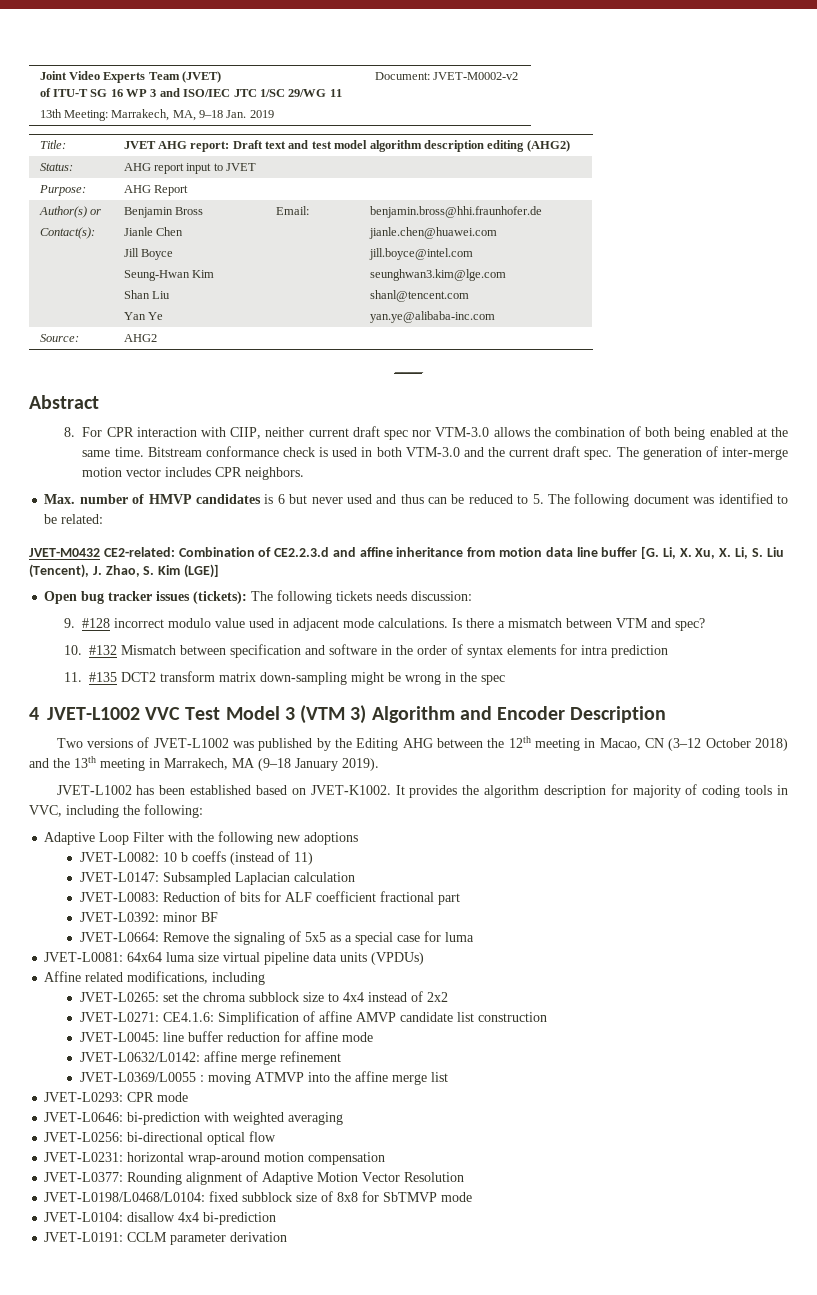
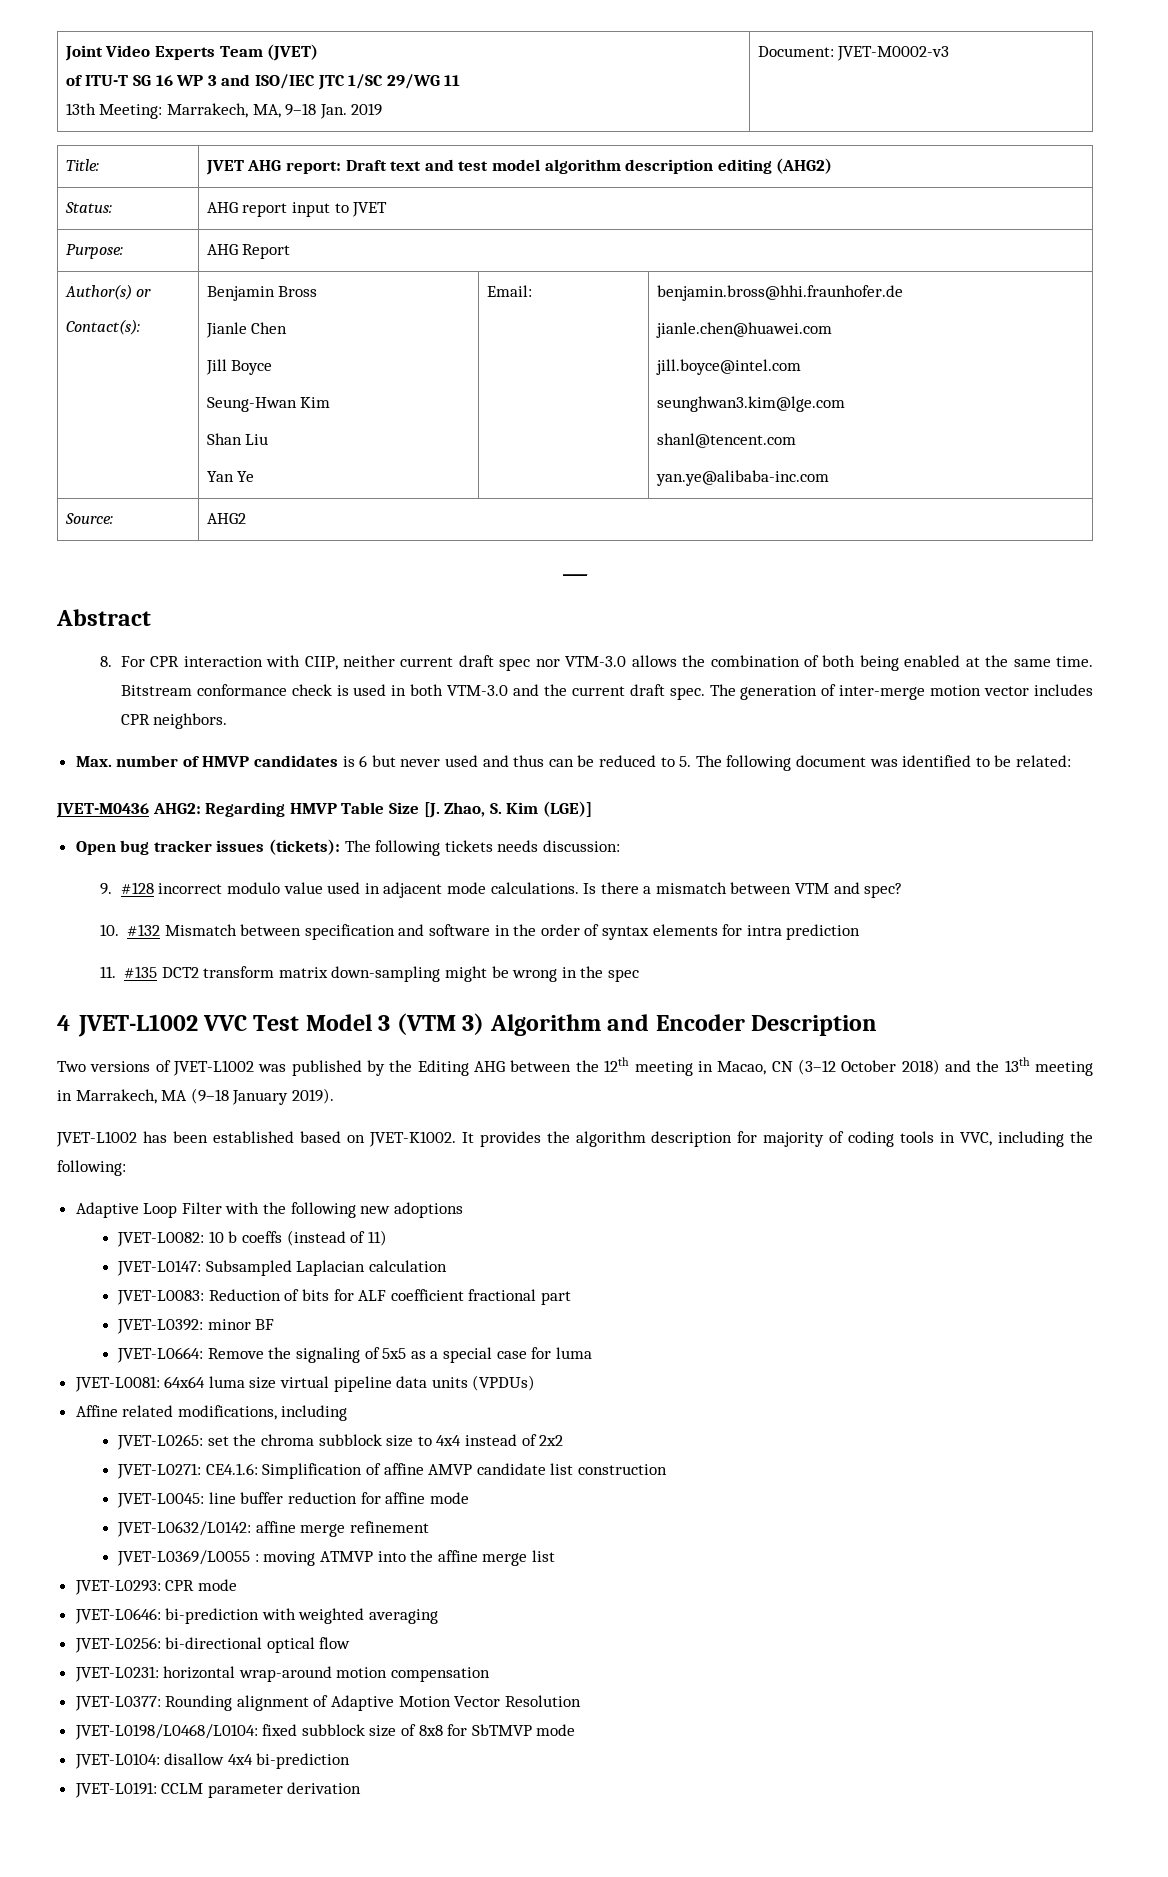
  Joint Video Experts Team (JVET)
  of ITU-T SG 16 WP 3 and ISO/IEC JTC 1/SC 29/WG 11
- 13th Meeting: Marrakech, MA, 9–18 Jan. 2019 | Document: JVET-M0002-v2
+ 13th Meeting: Marrakech, MA, 9–18 Jan. 2019 | Document: JVET-M0002-v3
- JVET-M0432 CE2-related: Combination of CE2.2.3.d and affine inheritance from motion data line buffer [G. Li, X. Xu, X. Li, S. Liu (Tencent), J. Zhao, S. Kim (LGE)]
+ JVET-M0436 AHG2: Regarding HMVP Table Size [J. Zhao, S. Kim (LGE)]

